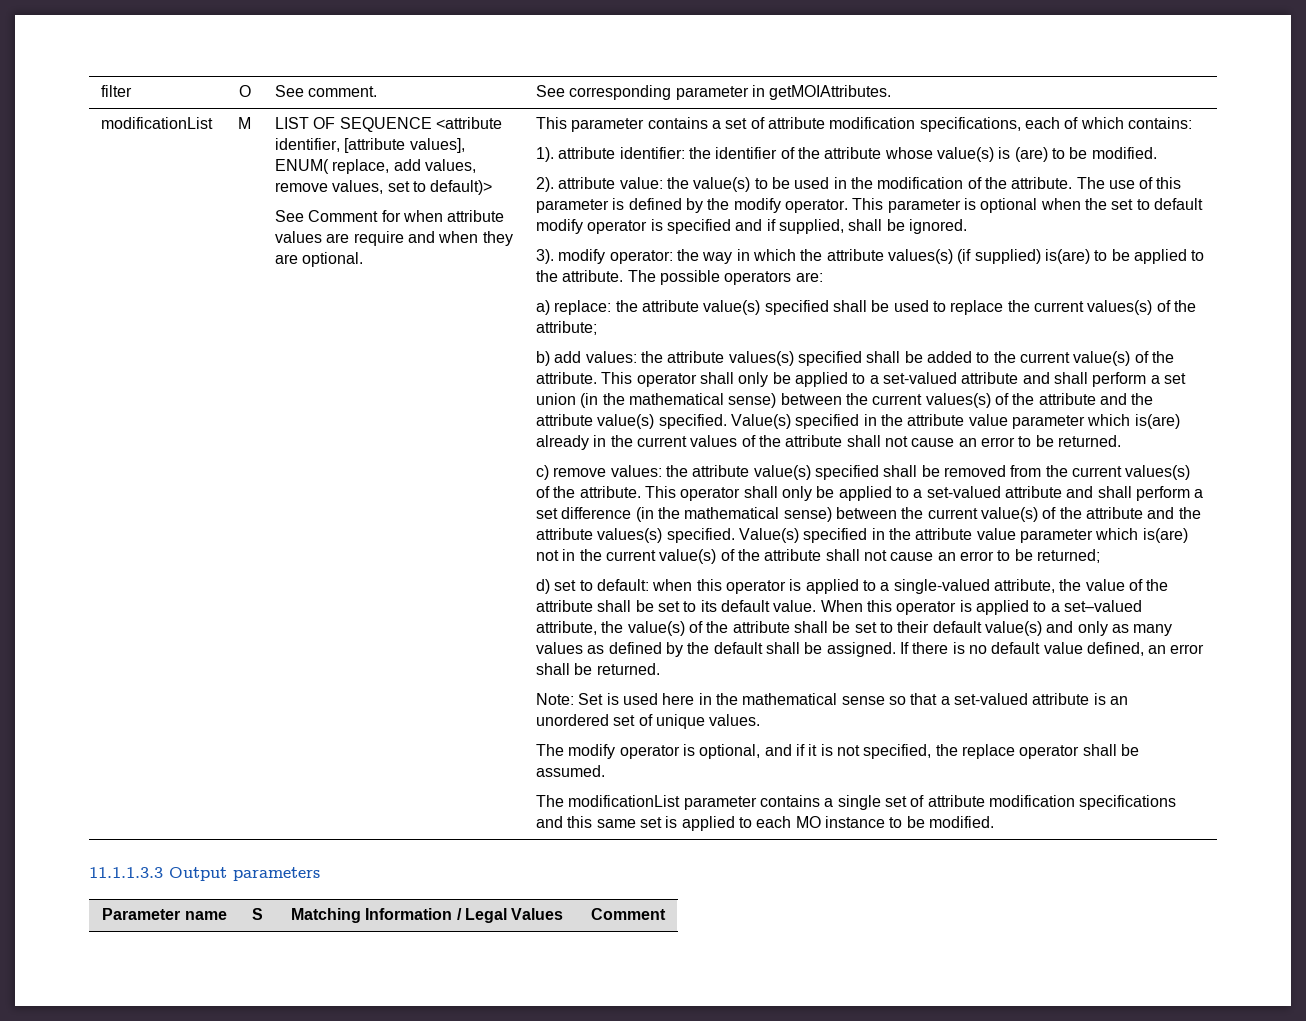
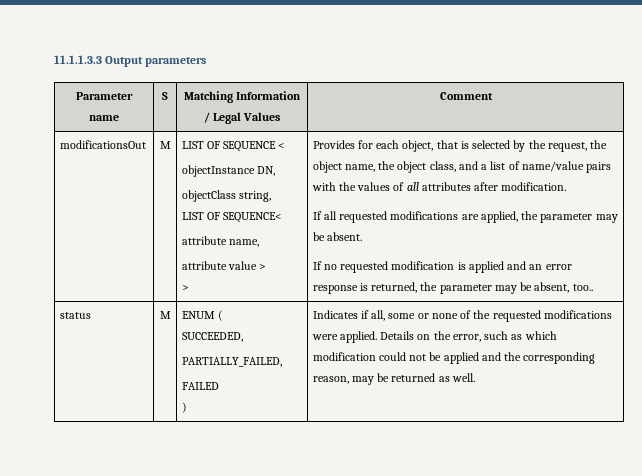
- filter | O | See comment. | See corresponding parameter in getMOIAttributes.
- modificationList | M | LIST OF SEQUENCE <attribute identifier, [attribute values], ENUM( replace, add values, remove values, set to default)>
- See Comment for when attribute values are require and when they are optional. | This parameter contains a set of attribute modification specifications, each of which contains:
- 1). attribute identifier: the identifier of the attribute whose value(s) is (are) to be modified.
- 2). attribute value: the value(s) to be used in the modification of the attribute. The use of this parameter is defined by the modify operator. This parameter is optional when the set to default modify operator is specified and if supplied, shall be ignored.
- 3). modify operator: the way in which the attribute values(s) (if supplied) is(are) to be applied to the attribute. The possible operators are:
- a) replace: the attribute value(s) specified shall be used to replace the current values(s) of the attribute;
- b) add values: the attribute values(s) specified shall be added to the current value(s) of the attribute. This operator shall only be applied to a set-valued attribute and shall perform a set union (in the mathematical sense) between the current values(s) of the attribute and the attribute value(s) specified. Value(s) specified in the attribute value parameter which is(are) already in the current values of the attribute shall not cause an error to be returned.
- c) remove values: the attribute value(s) specified shall be removed from the current values(s) of the attribute. This operator shall only be applied to a set-valued attribute and shall perform a set difference (in the mathematical sense) between the current value(s) of the attribute and the attribute values(s) specified. Value(s) specified in the attribute value parameter which is(are) not in the current value(s) of the attribute shall not cause an error to be returned;
- d) set to default: when this operator is applied to a single-valued attribute, the value of the attribute shall be set to its default value. When this operator is applied to a set–valued attribute, the value(s) of the attribute shall be set to their default value(s) and only as many values as defined by the default shall be assigned. If there is no default value defined, an error shall be returned.
- Note: Set is used here in the mathematical sense so that a set-valued attribute is an unordered set of unique values.
- The modify operator is optional, and if it is not specified, the replace operator shall be assumed.
- The modificationList parameter contains a single set of attribute modification specifications and this same set is applied to each MO instance to be modified.
+ modificationsOut | M | LIST OF SEQUENCE <
+ objectInstance DN,
+ objectClass string,
+ LIST OF SEQUENCE<
+ attribute name,
+ attribute value >
+ > | Provides for each object, that is selected by the request, the object name, the object class, and a list of name/value pairs with the values of all attributes after modification.
+ If all requested modifications are applied, the parameter may be absent.
+ If no requested modification is applied and an error response is returned, the parameter may be absent, too..
+ status | M | ENUM (
+ SUCCEEDED,
+ PARTIALLY_FAILED,
+ FAILED
+ ) | Indicates if all, some or none of the requested modifications were applied. Details on the error, such as which modification could not be applied and the corresponding reason, may be returned as well.

